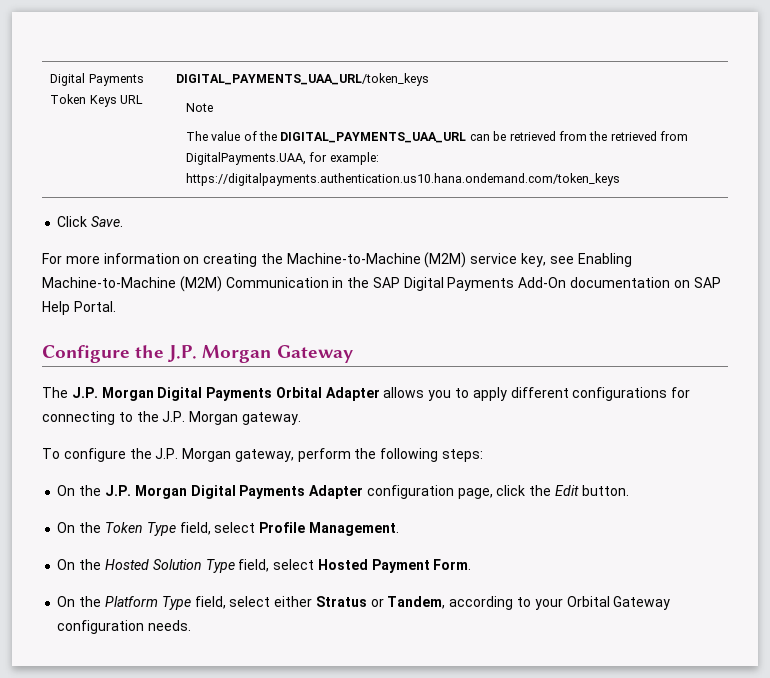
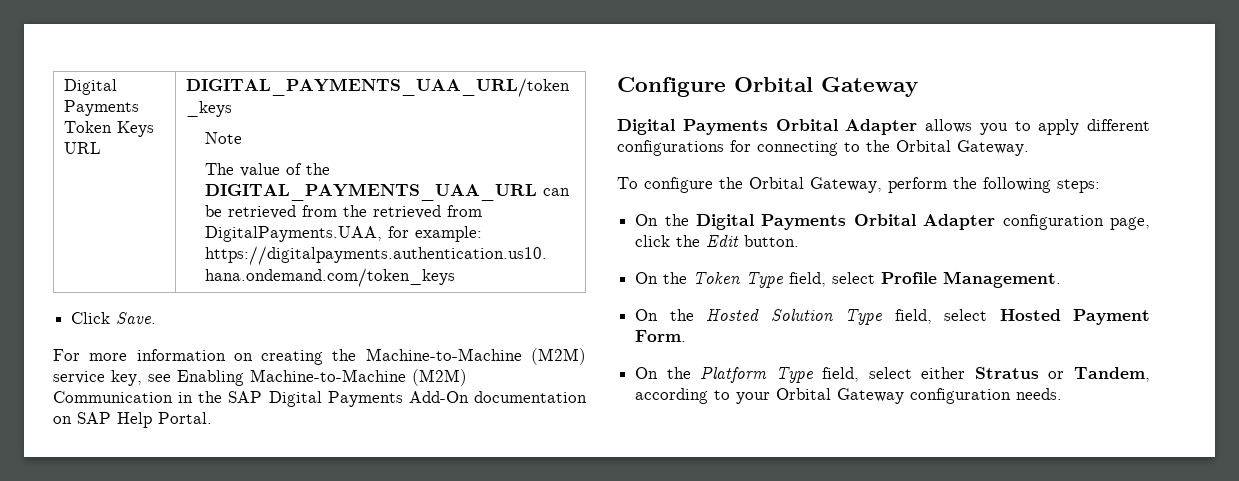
- Configure the J.P. Morgan Gateway
- The J.P. Morgan Digital Payments Orbital Adapter allows you to apply different configurations for connecting to the J.P. Morgan gateway.
+ Configure Orbital Gateway
+ Digital Payments Orbital Adapter allows you to apply different configurations for connecting to the Orbital Gateway.
- To configure the J.P. Morgan gateway, perform the following steps:
+ To configure the Orbital Gateway, perform the following steps:
- On the J.P. Morgan Digital Payments Adapter configuration page, click the Edit button.
+ On the Digital Payments Orbital Adapter configuration page, click the Edit button.

